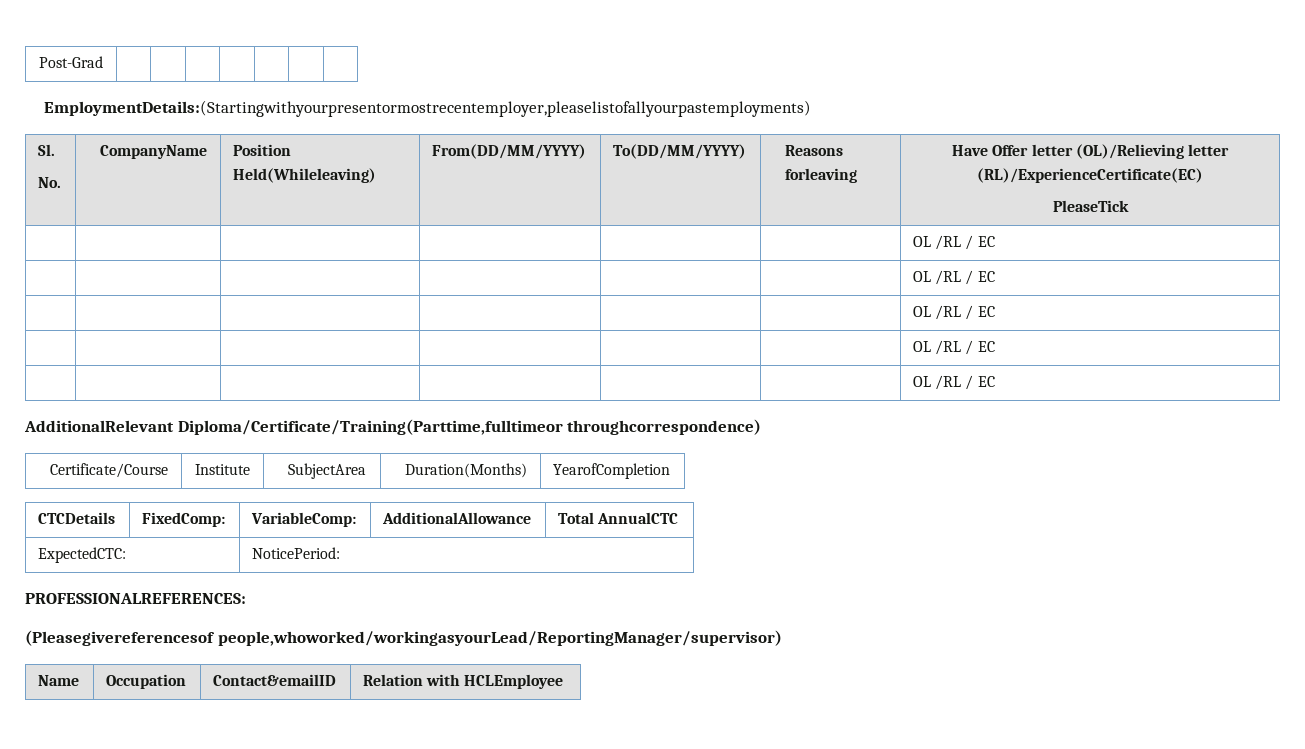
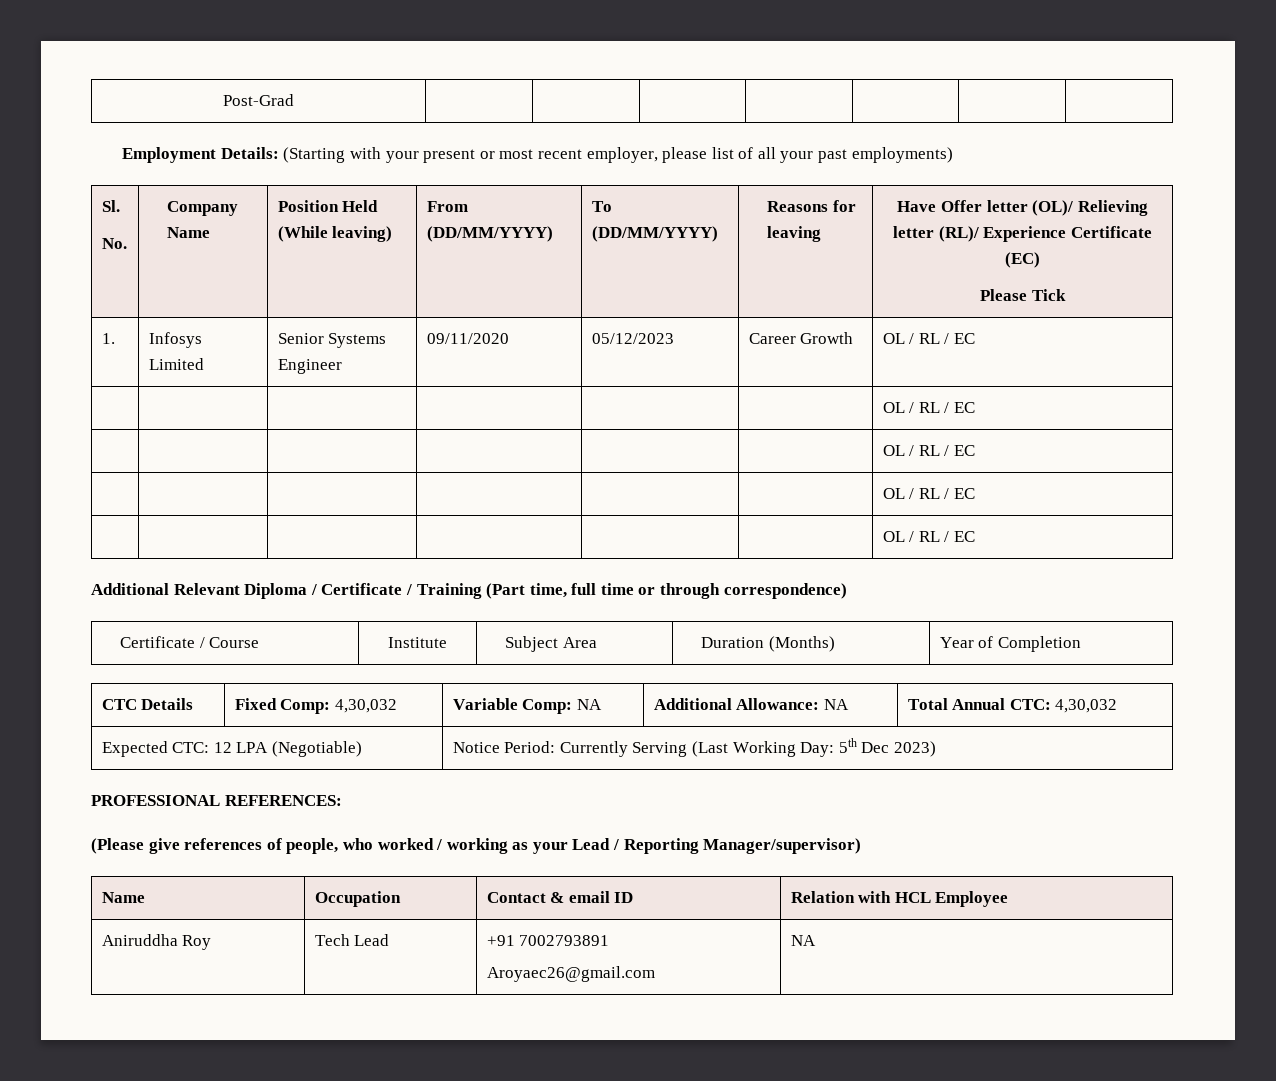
- EmploymentDetails:(Startingwithyourpresentormostrecentemployer,pleaselistofallyourpastemployments)
+ Employment Details: (Starting with your present or most recent employer, please list of all your past employments)
  Sl.
- No. | CompanyName | Position Held(Whileleaving) | From(DD/MM/YYYY) | To(DD/MM/YYYY) | Reasons forleaving | Have Offer letter (OL)/Relieving letter (RL)/ExperienceCertificate(EC)
- PleaseTick
- | | | | | | OL /RL / EC
- | | | | | | OL /RL / EC
- | | | | | | OL /RL / EC
- | | | | | | OL /RL / EC
- | | | | | | OL /RL / EC
- AdditionalRelevant Diploma/Certificate/Training(Parttime,fulltimeor throughcorrespondence)
- Certificate/Course | Institute | SubjectArea | Duration(Months) | YearofCompletion
- CTCDetails | FixedComp: | VariableComp: | AdditionalAllowance | Total AnnualCTC
- ExpectedCTC: | NoticePeriod:
- PROFESSIONALREFERENCES:
- (Pleasegivereferencesof people,whoworked/workingasyourLead/ReportingManager/supervisor)
- Name | Occupation | Contact&emailID | Relation with HCLEmployee
+ No. | Company Name | Position Held (While leaving) | From (DD/MM/YYYY) | To (DD/MM/YYYY) | Reasons for leaving | Have Offer letter (OL)/ Relieving letter (RL)/ Experience Certificate (EC)
+ Please Tick
+ 1. | Infosys Limited | Senior Systems Engineer | 09/11/2020 | 05/12/2023 | Career Growth | OL / RL / EC
+ | | | | | | OL / RL / EC
+ | | | | | | OL / RL / EC
+ | | | | | | OL / RL / EC
+ | | | | | | OL / RL / EC
+ Additional Relevant Diploma / Certificate / Training (Part time, full time or through correspondence)
+ Certificate / Course | Institute | Subject Area | Duration (Months) | Year of Completion
+ CTC Details | Fixed Comp: 4,30,032 | Variable Comp: NA | Additional Allowance: NA | Total Annual CTC: 4,30,032
+ Expected CTC: 12 LPA (Negotiable) | Notice Period: Currently Serving (Last Working Day: 5th Dec 2023)
+ PROFESSIONAL REFERENCES:
+ (Please give references of people, who worked / working as your Lead / Reporting Manager/supervisor)
+ Name | Occupation | Contact & email ID | Relation with HCL Employee
+ Aniruddha Roy | Tech Lead | +91 7002793891
+ Aroyaec26@gmail.com | NA

